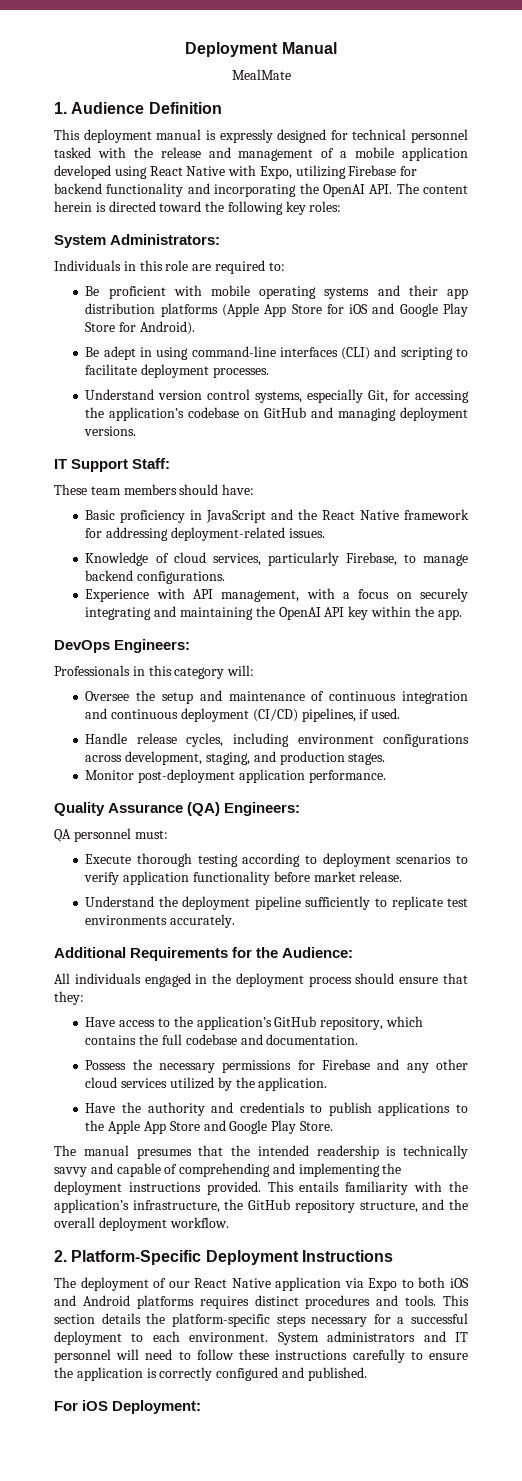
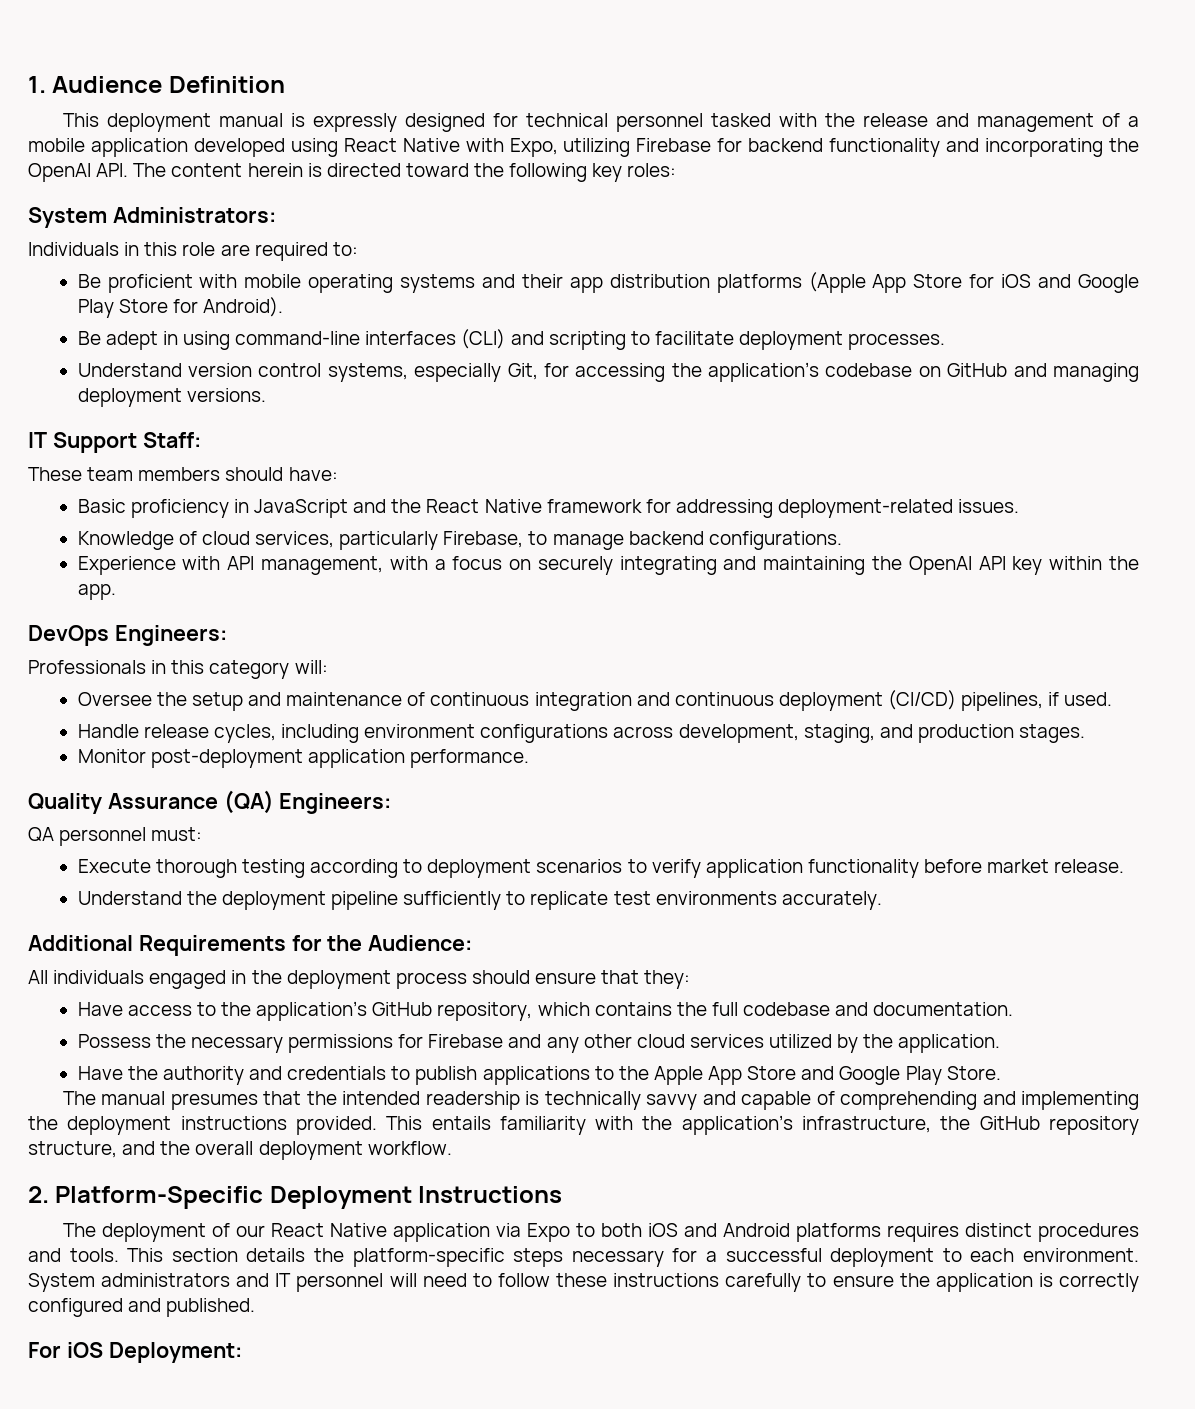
- Deployment Manual
- MealMate

